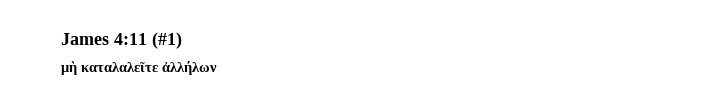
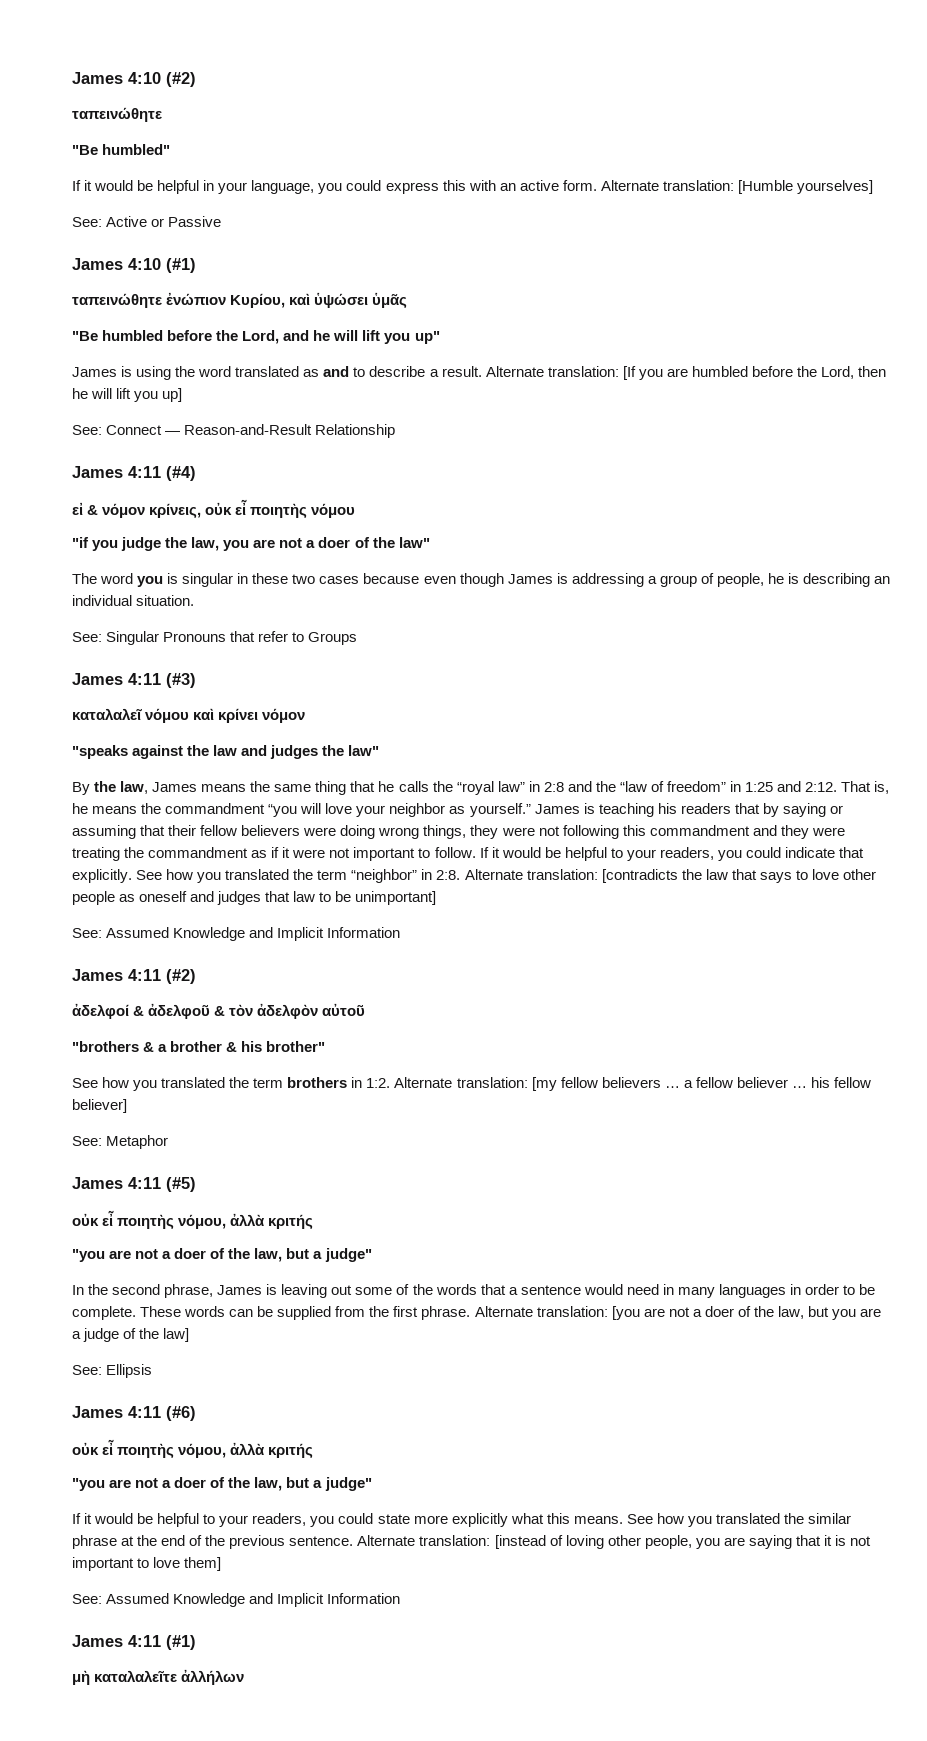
+ James 4:10 (#2)
+ ταπεινώθητε
+ "Be humbled"
+ If it would be helpful in your language, you could express this with an active form. Alternate translation: [Humble yourselves]
+ See: Active or Passive
+ James 4:10 (#1)
+ ταπεινώθητε ἐνώπιον Κυρίου, καὶ ὑψώσει ὑμᾶς
+ "Be humbled before the Lord, and he will lift you up"
+ James is using the word translated as and to describe a result. Alternate translation: [If you are humbled before the Lord, then he will lift you up]
+ See: Connect — Reason-and-Result Relationship
+ James 4:11 (#4)
+ εἰ & νόμον κρίνεις, οὐκ εἶ ποιητὴς νόμου
+ "if you judge the law, you are not a doer of the law"
+ The word you is singular in these two cases because even though James is addressing a group of people, he is describing an individual situation.
+ See: Singular Pronouns that refer to Groups
+ James 4:11 (#3)
+ καταλαλεῖ νόμου καὶ κρίνει νόμον
+ "speaks against the law and judges the law"
+ By the law, James means the same thing that he calls the “royal law” in 2:8 and the “law of freedom” in 1:25 and 2:12. That is, he means the commandment “you will love your neighbor as yourself.” James is teaching his readers that by saying or assuming that their fellow believers were doing wrong things, they were not following this commandment and they were treating the commandment as if it were not important to follow. If it would be helpful to your readers, you could indicate that explicitly. See how you translated the term “neighbor” in 2:8. Alternate translation: [contradicts the law that says to love other people as oneself and judges that law to be unimportant]
+ See: Assumed Knowledge and Implicit Information
+ James 4:11 (#2)
+ ἀδελφοί & ἀδελφοῦ & τὸν ἀδελφὸν αὐτοῦ
+ "brothers & a brother & his brother"
+ See how you translated the term brothers in 1:2. Alternate translation: [my fellow believers … a fellow believer … his fellow believer]
+ See: Metaphor
+ James 4:11 (#5)
+ οὐκ εἶ ποιητὴς νόμου, ἀλλὰ κριτής
+ "you are not a doer of the law, but a judge"
+ In the second phrase, James is leaving out some of the words that a sentence would need in many languages in order to be complete. These words can be supplied from the first phrase. Alternate translation: [you are not a doer of the law, but you are a judge of the law]
+ See: Ellipsis
+ James 4:11 (#6)
+ οὐκ εἶ ποιητὴς νόμου, ἀλλὰ κριτής
+ "you are not a doer of the law, but a judge"
+ If it would be helpful to your readers, you could state more explicitly what this means. See how you translated the similar phrase at the end of the previous sentence. Alternate translation: [instead of loving other people, you are saying that it is not important to love them]
+ See: Assumed Knowledge and Implicit Information

